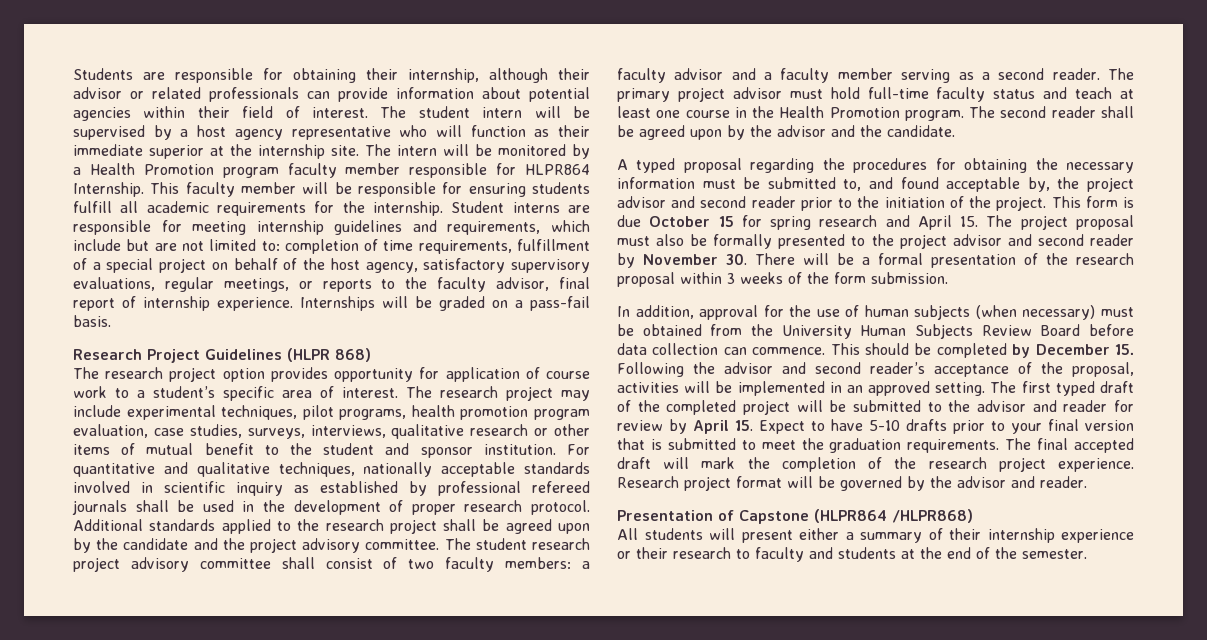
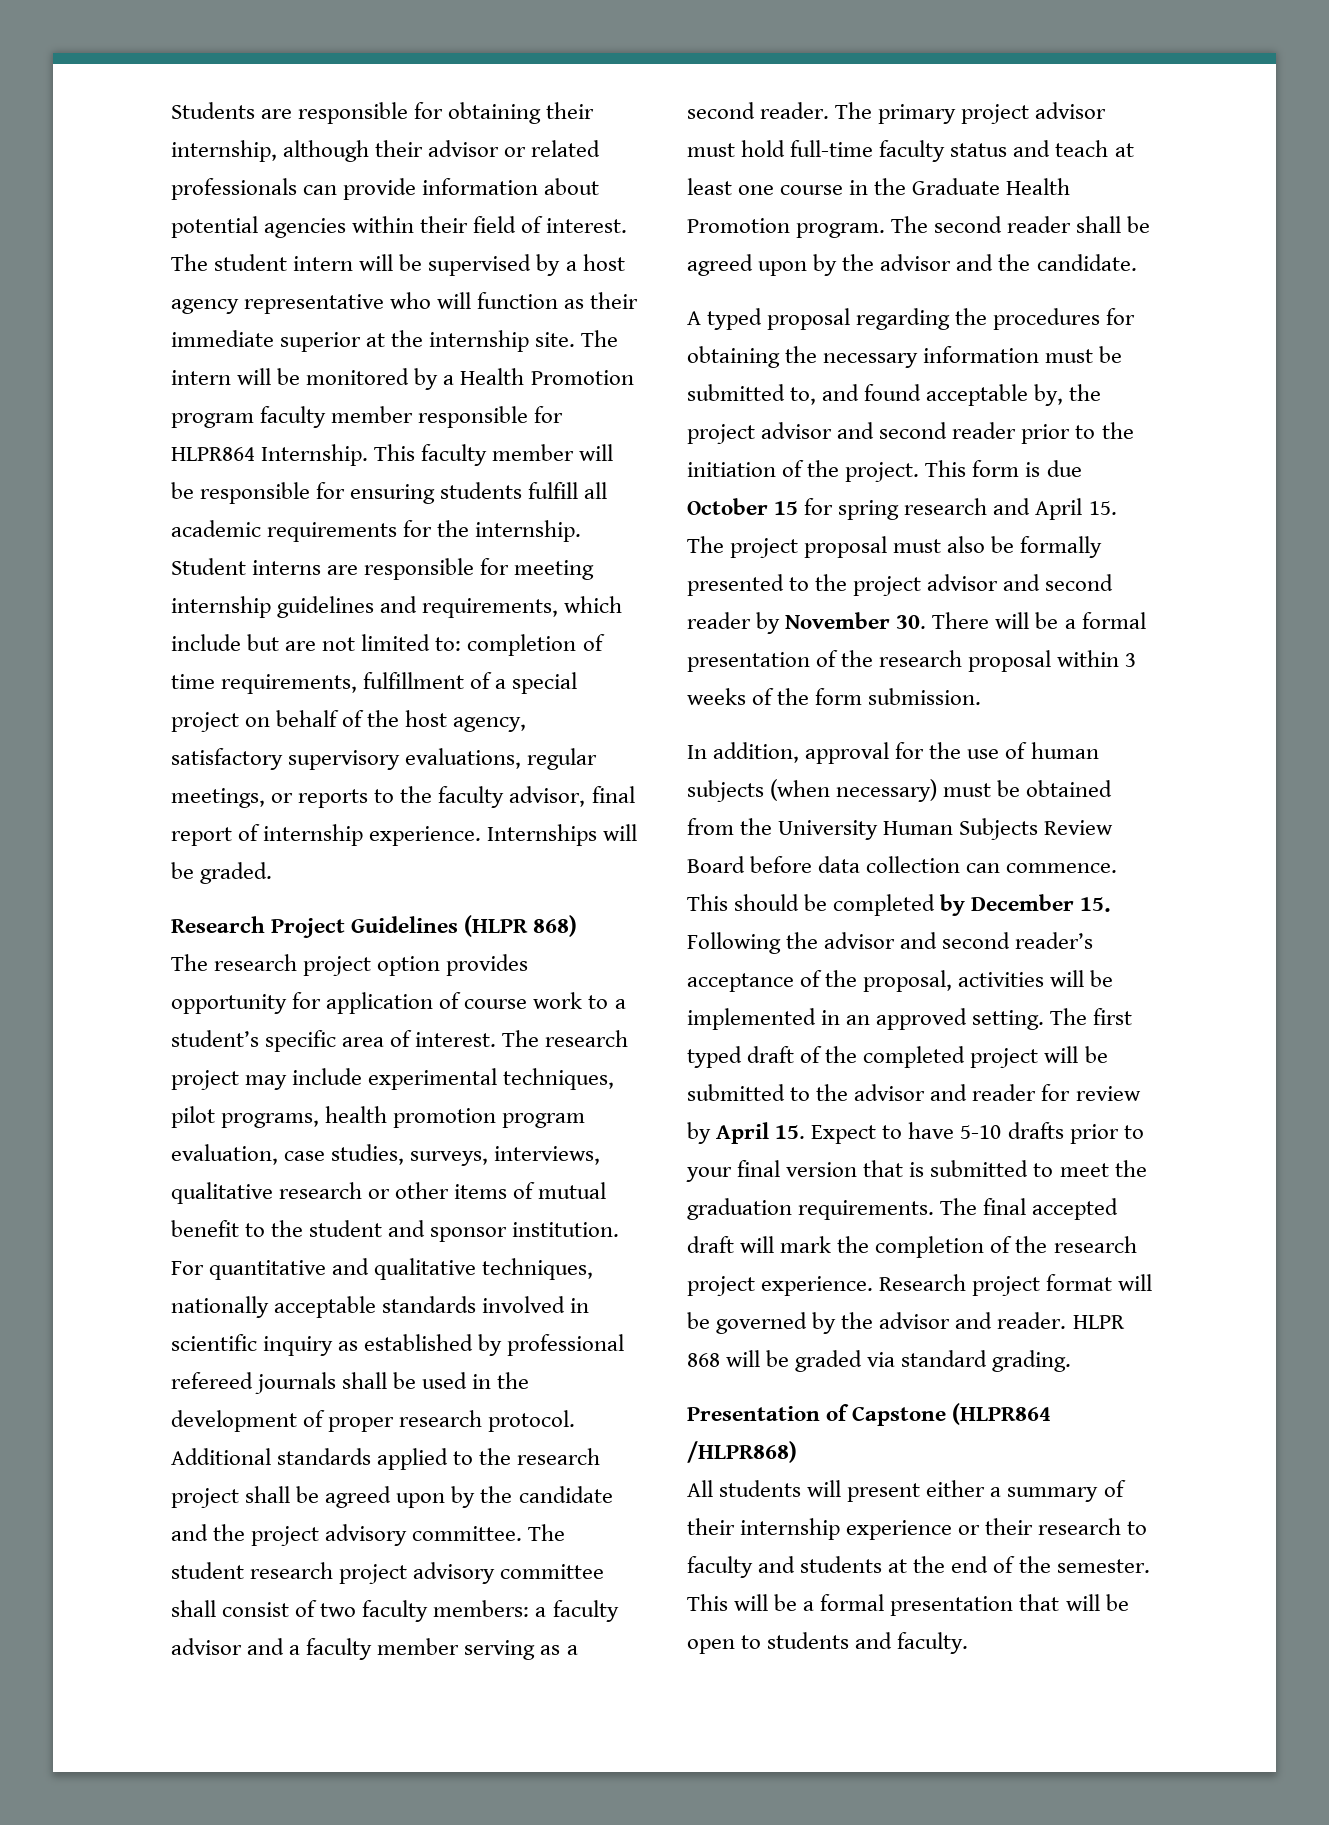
- Internships will be graded on a pass-fail basis.
+ Internships will be graded.
- The primary project advisor must hold full-time faculty status and teach at least one course in the Health Promotion program.
+ The primary project advisor must hold full-time faculty status and teach at least one course in the Graduate Health Promotion program.
+ HLPR 868 will be graded via standard grading.
+ This will be a formal presentation that will be open to students and faculty.

